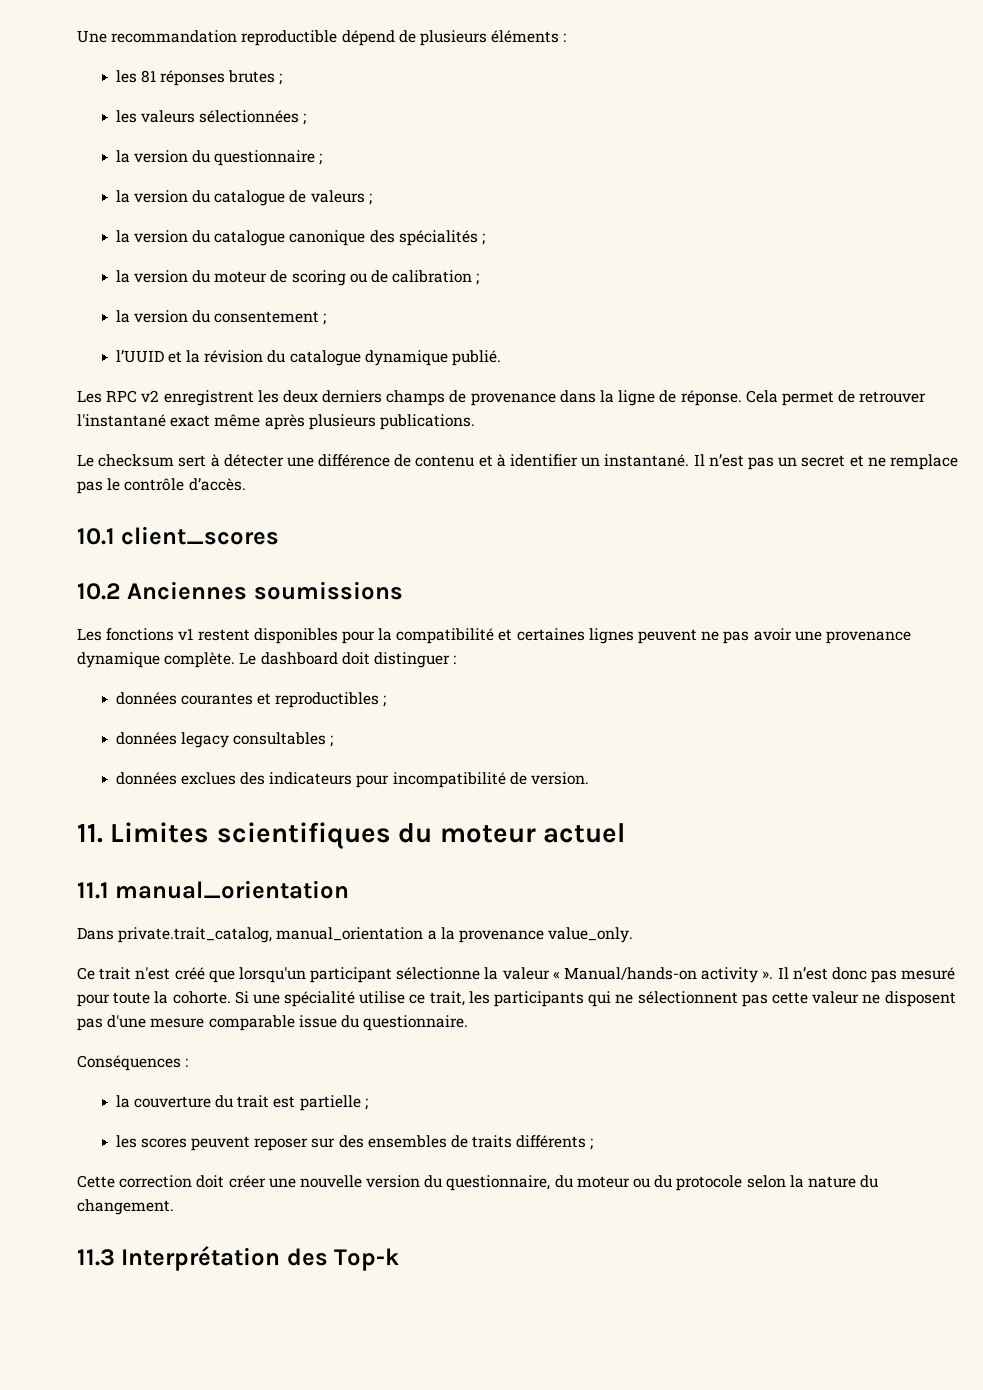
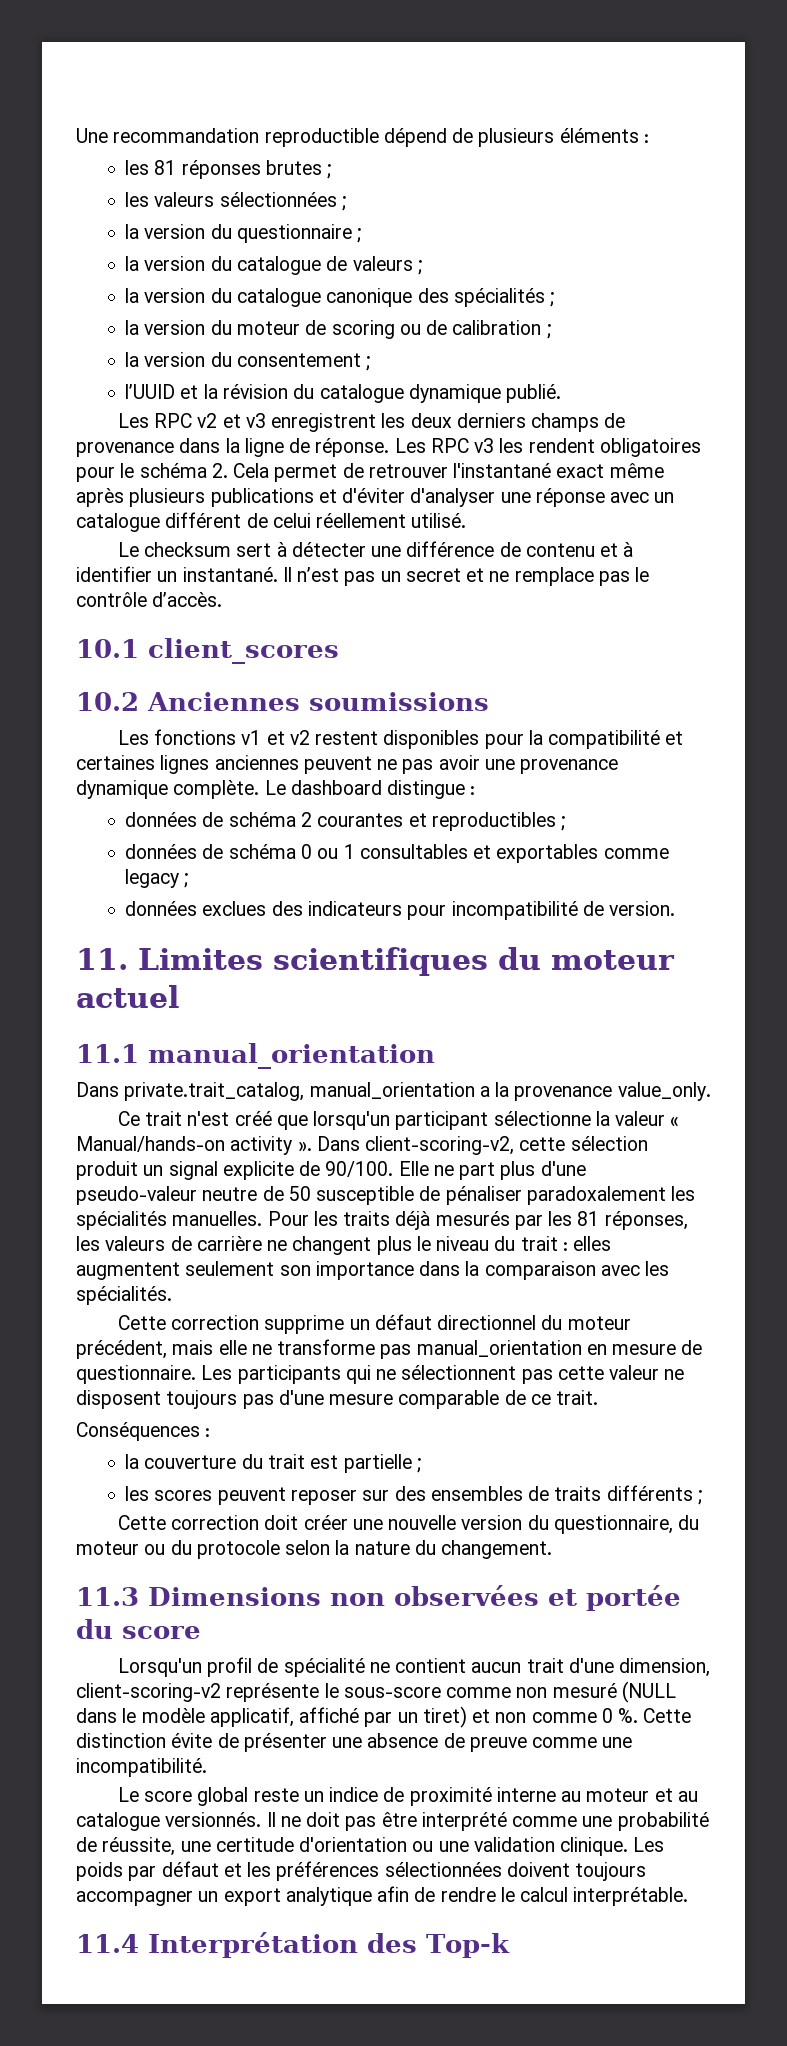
- Les RPC v2 enregistrent les deux derniers champs de provenance dans la ligne de réponse.
+ Les RPC v2 et v3 enregistrent les deux derniers champs de provenance dans la ligne de réponse.
- Cela permet de retrouver l'instantané exact même après plusieurs publications.
+ Les RPC v3 les rendent obligatoires pour le schéma 2. Cela permet de retrouver l'instantané exact même après plusieurs publications et d'éviter d'analyser une réponse avec un catalogue différent de celui réellement utilisé.
- Les fonctions v1 restent disponibles pour la compatibilité et certaines lignes peuvent ne pas avoir une provenance dynamique complète.
+ Les fonctions v1 et v2 restent disponibles pour la compatibilité et certaines lignes anciennes peuvent ne pas avoir une provenance dynamique complète.
- Le dashboard doit distinguer :
+ Le dashboard distingue :
- données courantes et reproductibles ;
+ données de schéma 2 courantes et reproductibles ;
- données legacy consultables ;
+ données de schéma 0 ou 1 consultables et exportables comme legacy ;
- Il n’est donc pas mesuré pour toute la cohorte. Si une spécialité utilise ce trait, les participants qui ne sélectionnent pas cette valeur ne disposent pas d'une mesure comparable issue du questionnaire.
+ Dans client-scoring-v2, cette sélection produit un signal explicite de 90/100. Elle ne part plus d'une pseudo-valeur neutre de 50 susceptible de pénaliser paradoxalement les spécialités manuelles. Pour les traits déjà mesurés par les 81 réponses, les valeurs de carrière ne changent plus le niveau du trait : elles augmentent seulement son importance dans la comparaison avec les spécialités.
+ Cette correction supprime un défaut directionnel du moteur précédent, mais elle ne transforme pas manual_orientation en mesure de questionnaire. Les participants qui ne sélectionnent pas cette valeur ne disposent toujours pas d'une mesure comparable de ce trait.
- 11.3 Interprétation des Top-k
+ 11.3 Dimensions non observées et portée du score
+ Lorsqu'un profil de spécialité ne contient aucun trait d'une dimension, client-scoring-v2 représente le sous-score comme non mesuré (NULL dans le modèle applicatif, affiché par un tiret) et non comme 0 %. Cette distinction évite de présenter une absence de preuve comme une incompatibilité.
+ Le score global reste un indice de proximité interne au moteur et au catalogue versionnés. Il ne doit pas être interprété comme une probabilité de réussite, une certitude d'orientation ou une validation clinique. Les poids par défaut et les préférences sélectionnées doivent toujours accompagner un export analytique afin de rendre le calcul interprétable.
+ 11.4 Interprétation des Top-k

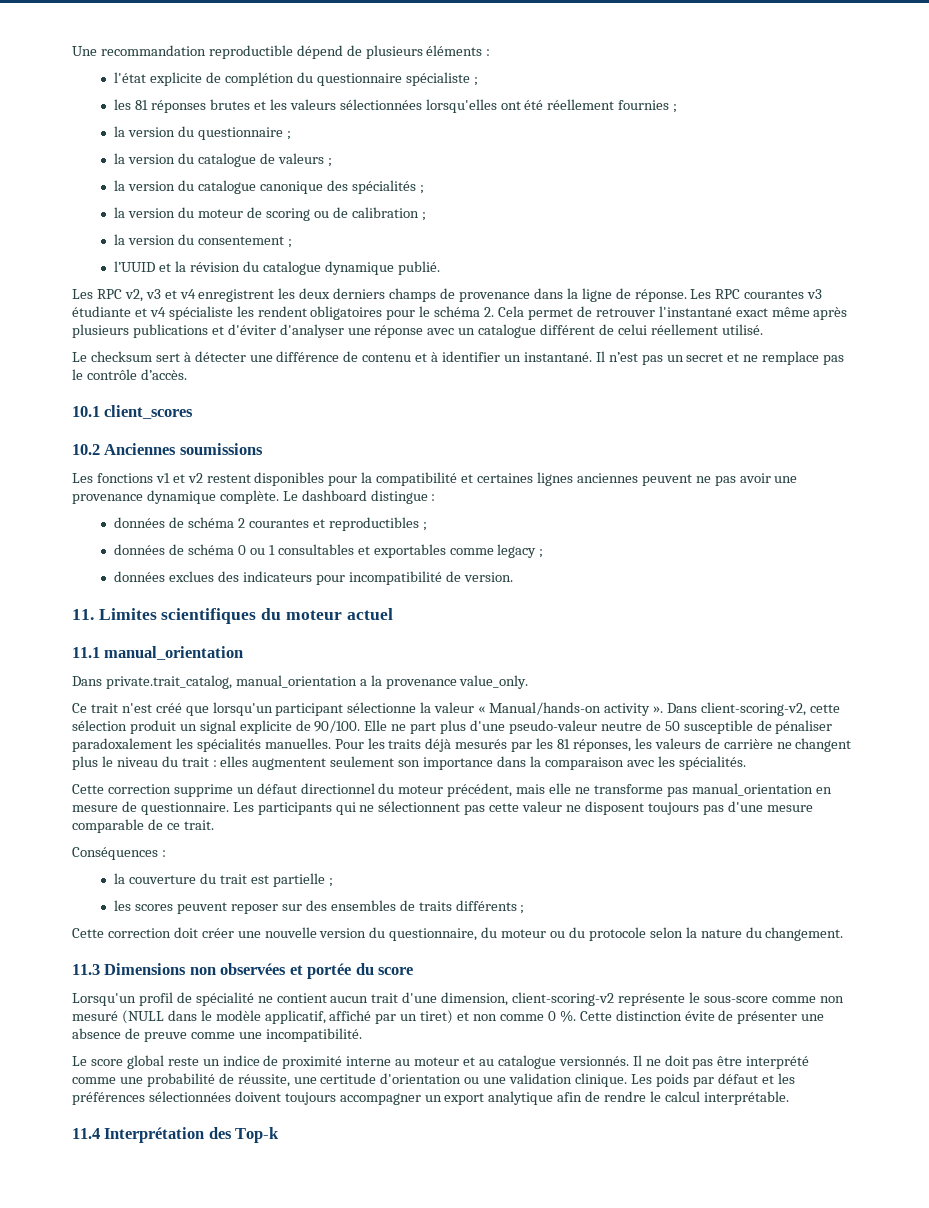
+ l'état explicite de complétion du questionnaire spécialiste ;
- les 81 réponses brutes ;
- les valeurs sélectionnées ;
+ les 81 réponses brutes et les valeurs sélectionnées lorsqu'elles ont été réellement fournies ;
- Les RPC v2 et v3 enregistrent les deux derniers champs de provenance dans la ligne de réponse.
+ Les RPC v2, v3 et v4 enregistrent les deux derniers champs de provenance dans la ligne de réponse.
- Les RPC v3 les rendent obligatoires pour le schéma 2. Cela permet de retrouver l'instantané exact même après plusieurs publications et d'éviter d'analyser une réponse avec un catalogue différent de celui réellement utilisé.
+ Les RPC courantes v3 étudiante et v4 spécialiste les rendent obligatoires pour le schéma 2. Cela permet de retrouver l'instantané exact même après plusieurs publications et d'éviter d'analyser une réponse avec un catalogue différent de celui réellement utilisé.

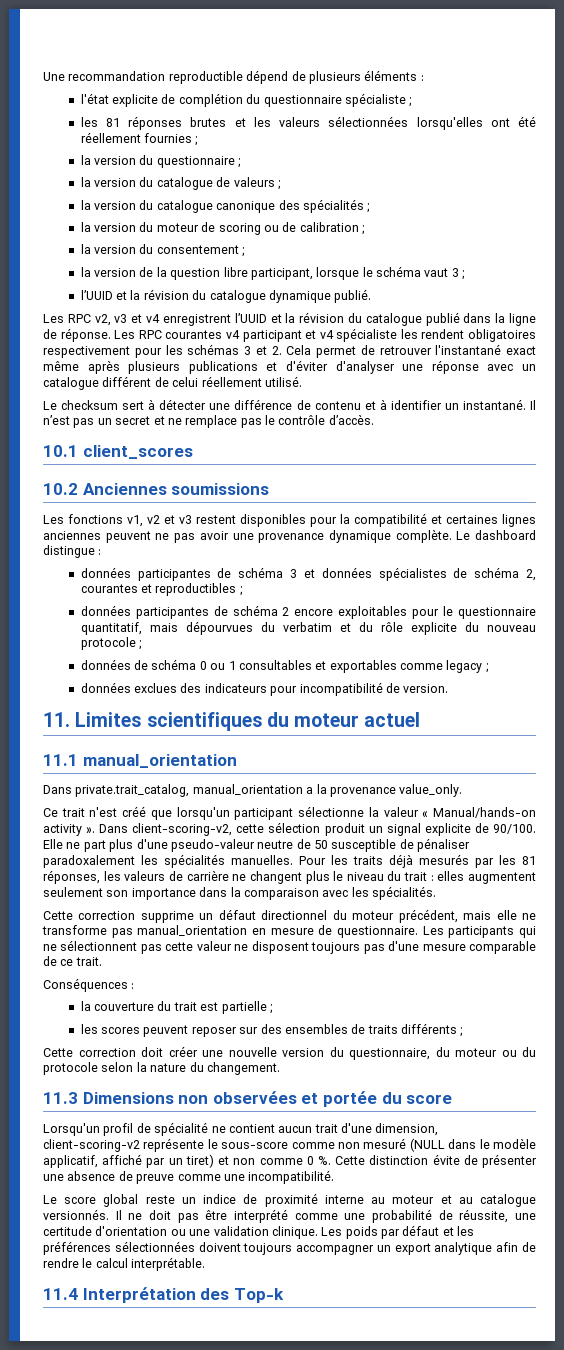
+ la version de la question libre participant, lorsque le schéma vaut 3 ;
- Les RPC v2, v3 et v4 enregistrent les deux derniers champs de provenance dans la ligne de réponse.
+ Les RPC v2, v3 et v4 enregistrent l’UUID et la révision du catalogue publié dans la ligne de réponse.
- Les RPC courantes v3 étudiante et v4 spécialiste les rendent obligatoires pour le schéma 2. Cela permet de retrouver l'instantané exact même après plusieurs publications et d'éviter d'analyser une réponse avec un catalogue différent de celui réellement utilisé.
+ Les RPC courantes v4 participant et v4 spécialiste les rendent obligatoires respectivement pour les schémas 3 et 2. Cela permet de retrouver l'instantané exact même après plusieurs publications et d'éviter d'analyser une réponse avec un catalogue différent de celui réellement utilisé.
- Les fonctions v1 et v2 restent disponibles pour la compatibilité et certaines lignes anciennes peuvent ne pas avoir une provenance dynamique complète.
+ Les fonctions v1, v2 et v3 restent disponibles pour la compatibilité et certaines lignes anciennes peuvent ne pas avoir une provenance dynamique complète.
- données de schéma 2 courantes et reproductibles ;
+ données participantes de schéma 3 et données spécialistes de schéma 2, courantes et reproductibles ;
+ données participantes de schéma 2 encore exploitables pour le questionnaire quantitatif, mais dépourvues du verbatim et du rôle explicite du nouveau protocole ;

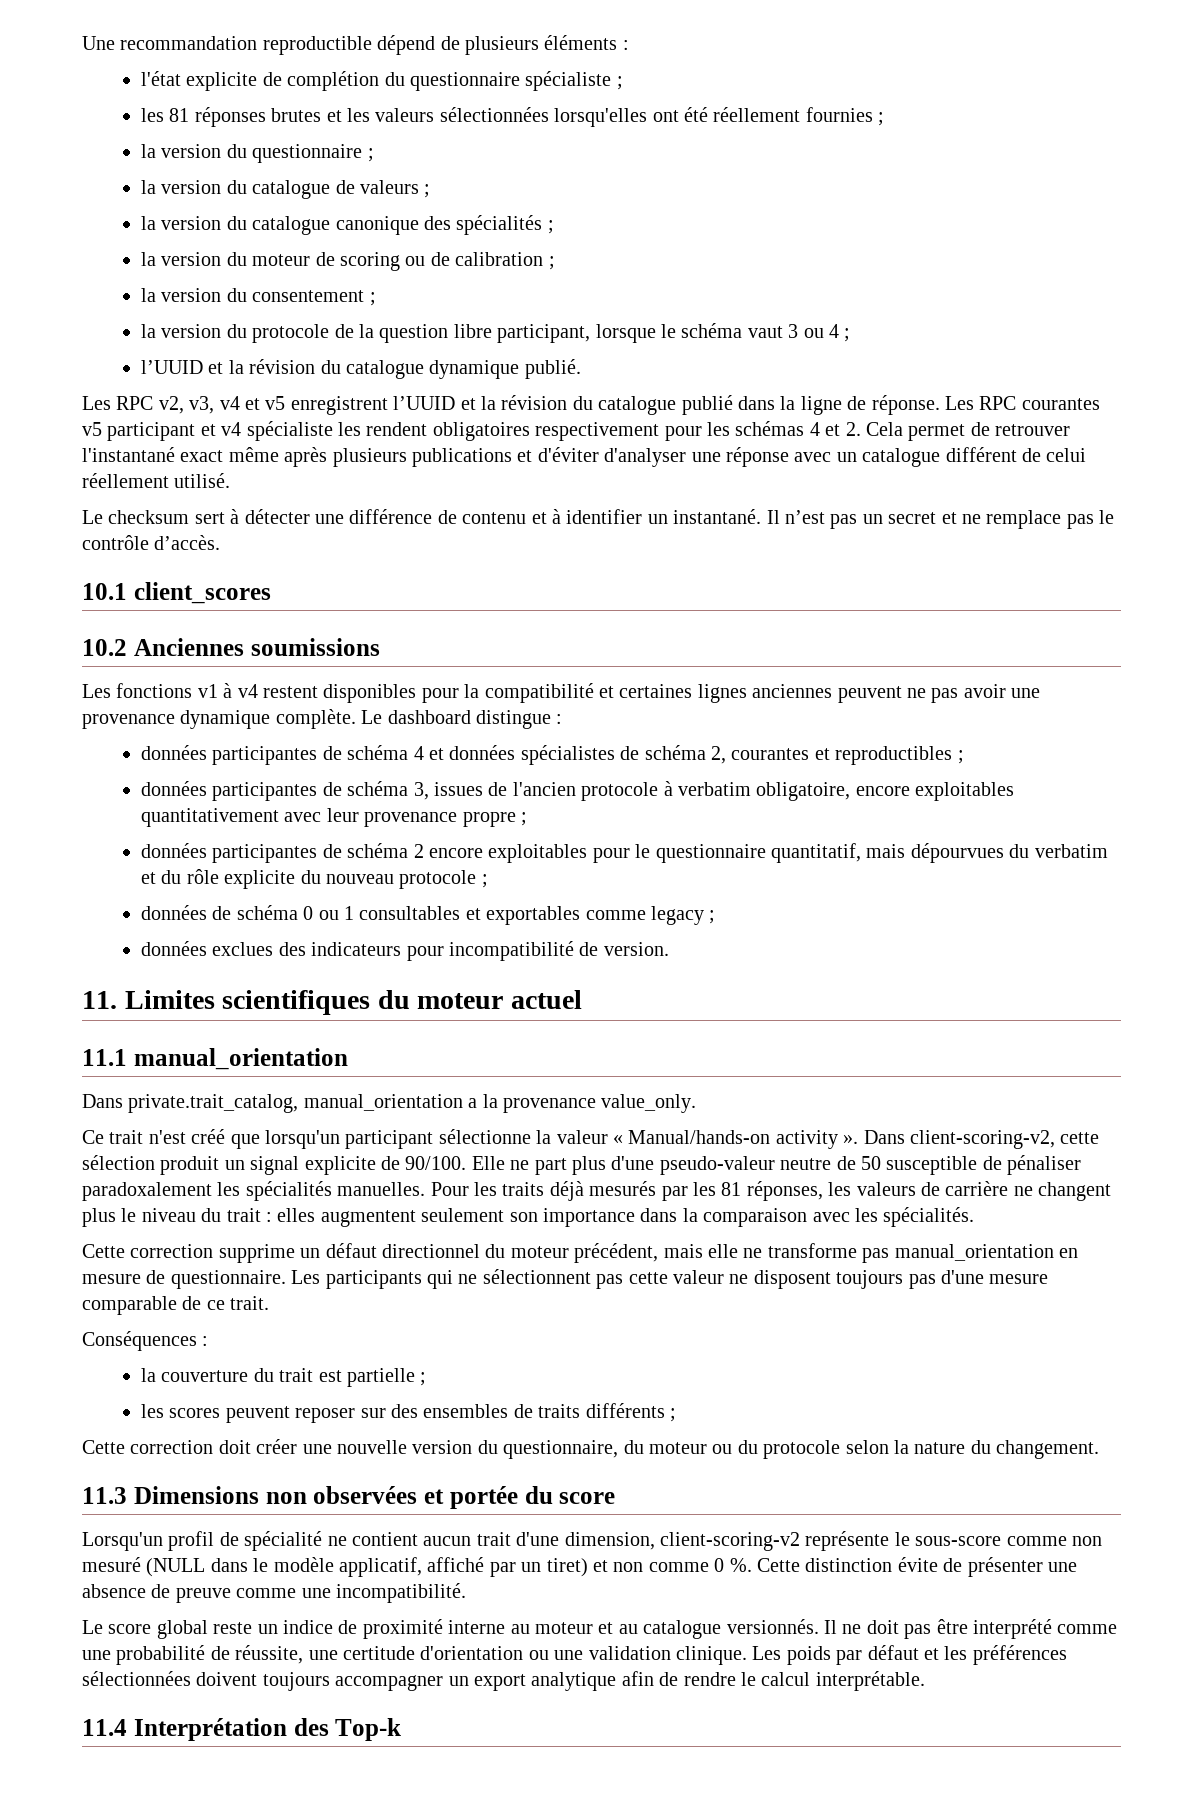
- la version de la question libre participant, lorsque le schéma vaut 3 ;
+ la version du protocole de la question libre participant, lorsque le schéma vaut 3 ou 4 ;
- Les RPC v2, v3 et v4 enregistrent l’UUID et la révision du catalogue publié dans la ligne de réponse.
+ Les RPC v2, v3, v4 et v5 enregistrent l’UUID et la révision du catalogue publié dans la ligne de réponse.
- Les RPC courantes v4 participant et v4 spécialiste les rendent obligatoires respectivement pour les schémas 3 et 2. Cela permet de retrouver l'instantané exact même après plusieurs publications et d'éviter d'analyser une réponse avec un catalogue différent de celui réellement utilisé.
+ Les RPC courantes v5 participant et v4 spécialiste les rendent obligatoires respectivement pour les schémas 4 et 2. Cela permet de retrouver l'instantané exact même après plusieurs publications et d'éviter d'analyser une réponse avec un catalogue différent de celui réellement utilisé.
- Les fonctions v1, v2 et v3 restent disponibles pour la compatibilité et certaines lignes anciennes peuvent ne pas avoir une provenance dynamique complète.
+ Les fonctions v1 à v4 restent disponibles pour la compatibilité et certaines lignes anciennes peuvent ne pas avoir une provenance dynamique complète.
- données participantes de schéma 3 et données spécialistes de schéma 2, courantes et reproductibles ;
+ données participantes de schéma 4 et données spécialistes de schéma 2, courantes et reproductibles ;
+ données participantes de schéma 3, issues de l'ancien protocole à verbatim obligatoire, encore exploitables quantitativement avec leur provenance propre ;

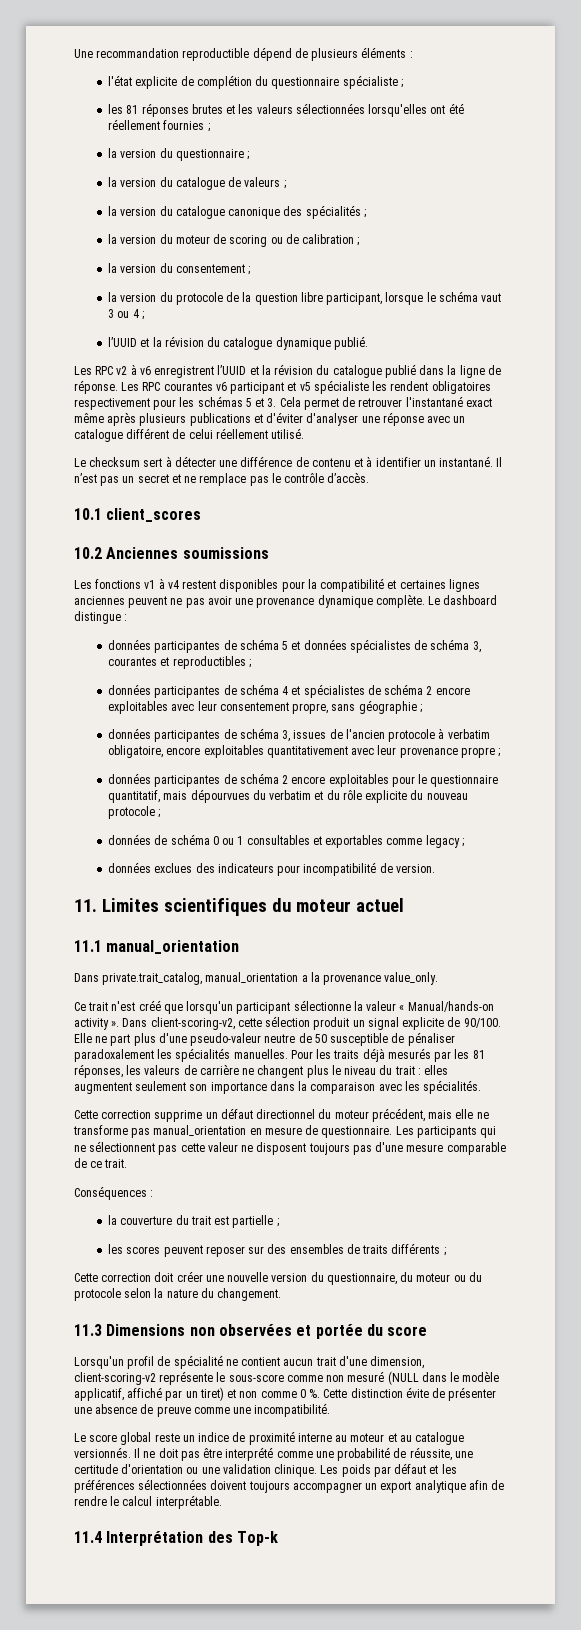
- Les RPC v2, v3, v4 et v5 enregistrent l’UUID et la révision du catalogue publié dans la ligne de réponse.
+ Les RPC v2 à v6 enregistrent l’UUID et la révision du catalogue publié dans la ligne de réponse.
- Les RPC courantes v5 participant et v4 spécialiste les rendent obligatoires respectivement pour les schémas 4 et 2. Cela permet de retrouver l'instantané exact même après plusieurs publications et d'éviter d'analyser une réponse avec un catalogue différent de celui réellement utilisé.
+ Les RPC courantes v6 participant et v5 spécialiste les rendent obligatoires respectivement pour les schémas 5 et 3. Cela permet de retrouver l'instantané exact même après plusieurs publications et d'éviter d'analyser une réponse avec un catalogue différent de celui réellement utilisé.
- données participantes de schéma 4 et données spécialistes de schéma 2, courantes et reproductibles ;
+ données participantes de schéma 5 et données spécialistes de schéma 3, courantes et reproductibles ;
+ données participantes de schéma 4 et spécialistes de schéma 2 encore exploitables avec leur consentement propre, sans géographie ;

